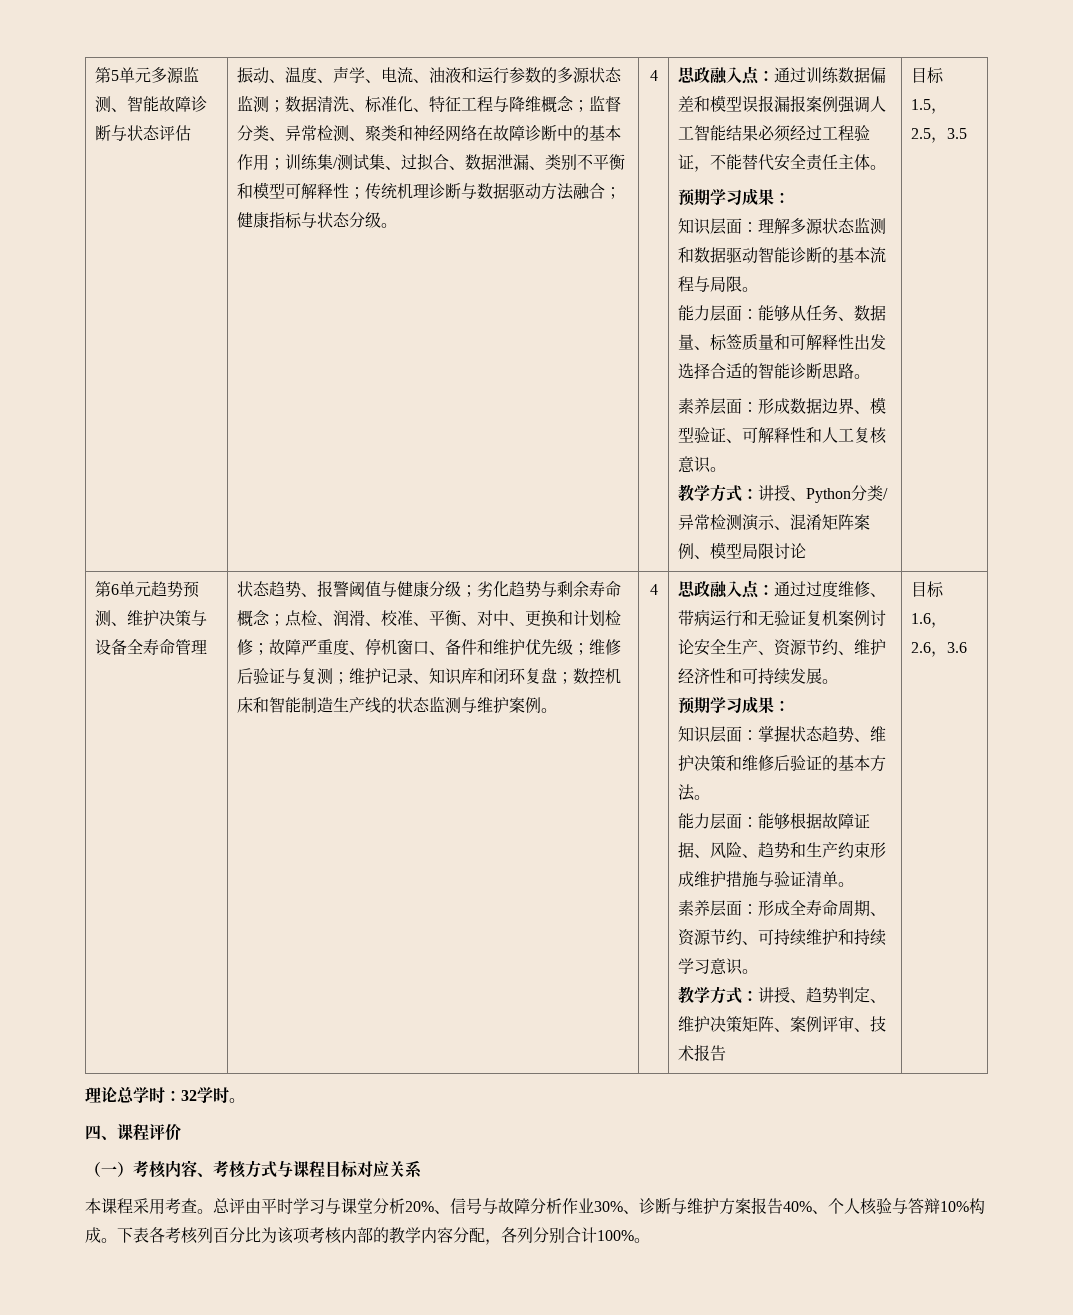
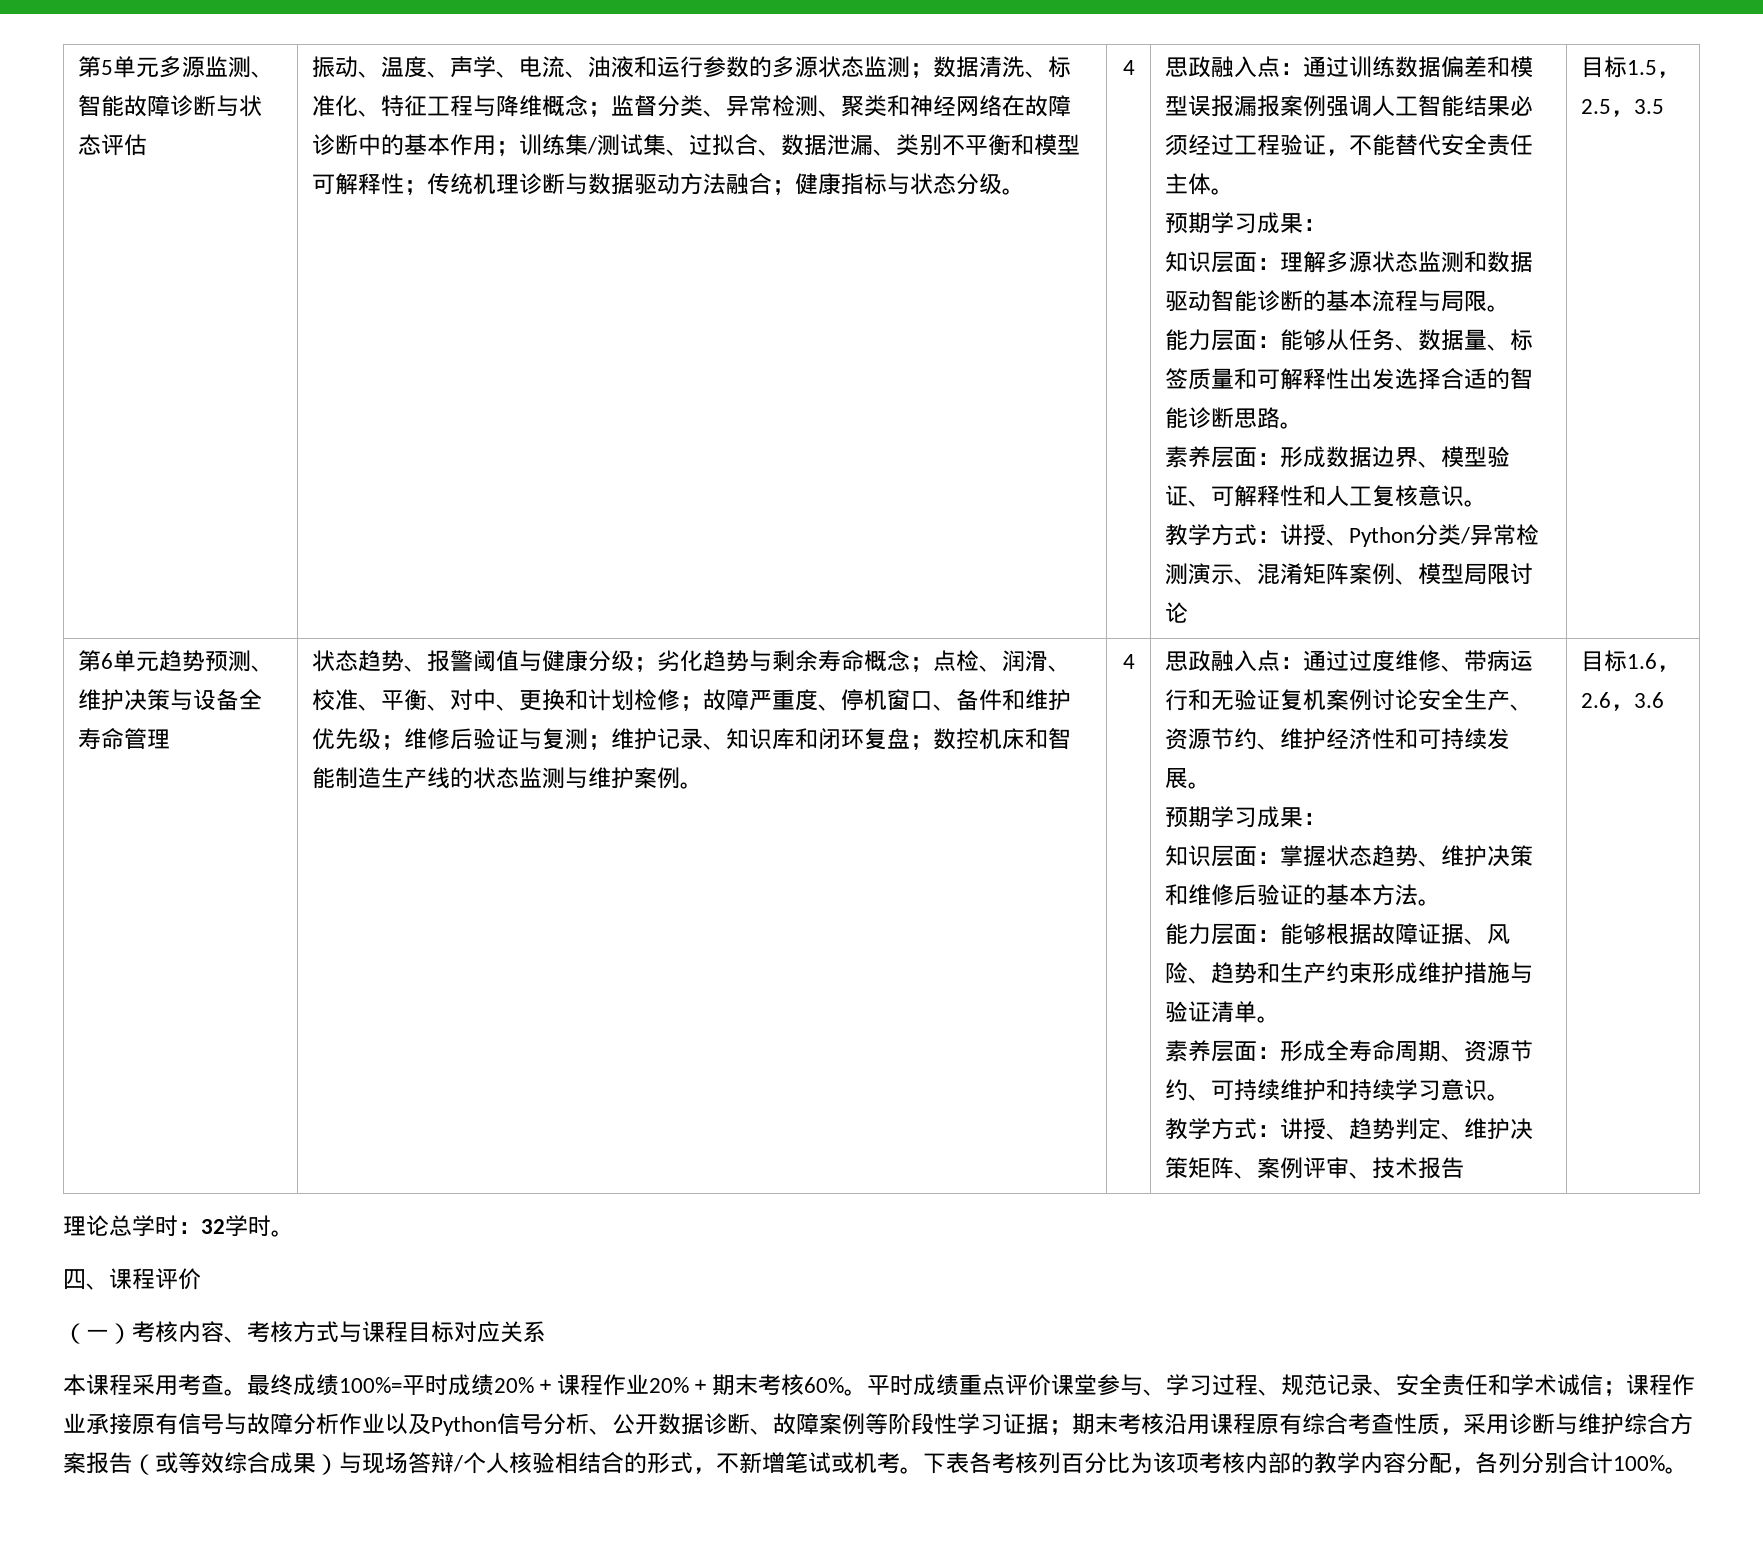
- 总评由平时学习与课堂分析20%、信号与故障分析作业30%、诊断与维护方案报告40%、个人核验与答辩10%构成。
+ 最终成绩100%=平时成绩20%＋课程作业20%＋期末考核60%。平时成绩重点评价课堂参与、学习过程、规范记录、安全责任和学术诚信；课程作业承接原有信号与故障分析作业以及Python信号分析、公开数据诊断、故障案例等阶段性学习证据；期末考核沿用课程原有综合考查性质，采用诊断与维护综合方案报告（或等效综合成果）与现场答辩/个人核验相结合的形式，不新增笔试或机考。

